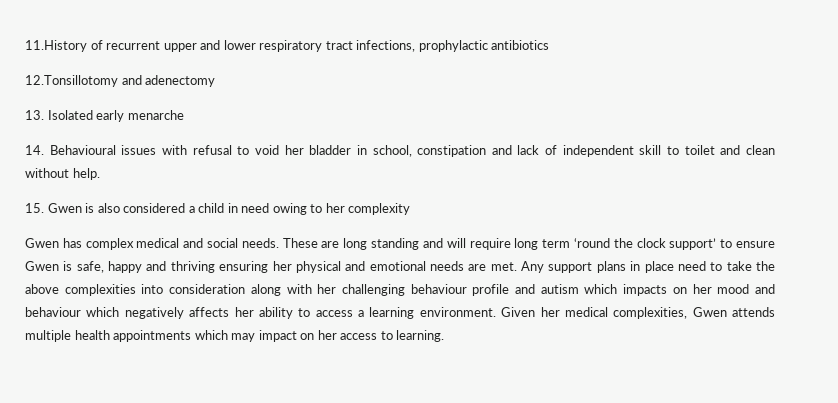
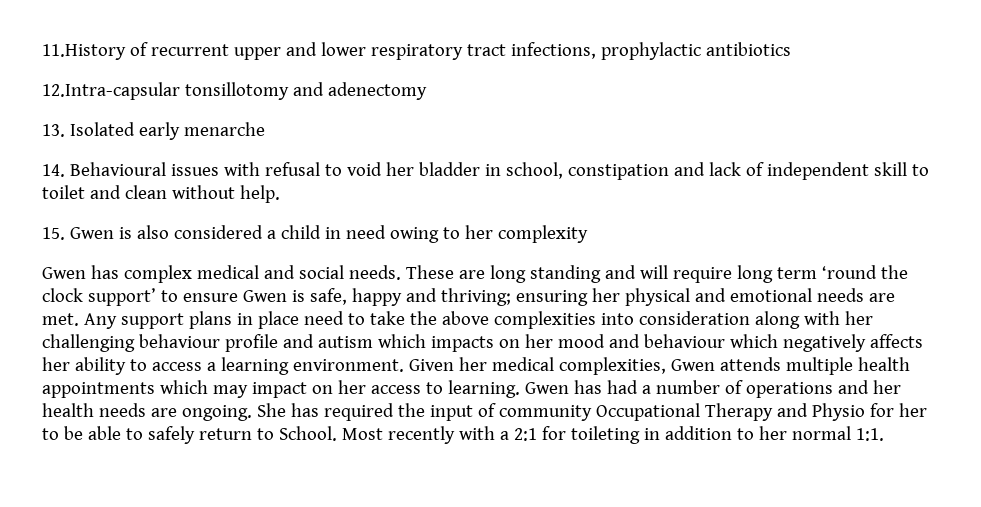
- 12.Tonsillotomy and adenectomy
+ 12.Intra-capsular tonsillotomy and adenectomy
- These are long standing and will require long term ‘round the clock support’ to ensure Gwen is safe, happy and thriving ensuring her physical and emotional needs are met.
+ These are long standing and will require long term ‘round the clock support’ to ensure Gwen is safe, happy and thriving; ensuring her physical and emotional needs are met.
+ Gwen has had a number of operations and her health needs are ongoing. She has required the input of community Occupational Therapy and Physio for her to be able to safely return to School. Most recently with a 2:1 for toileting in addition to her normal 1:1.

